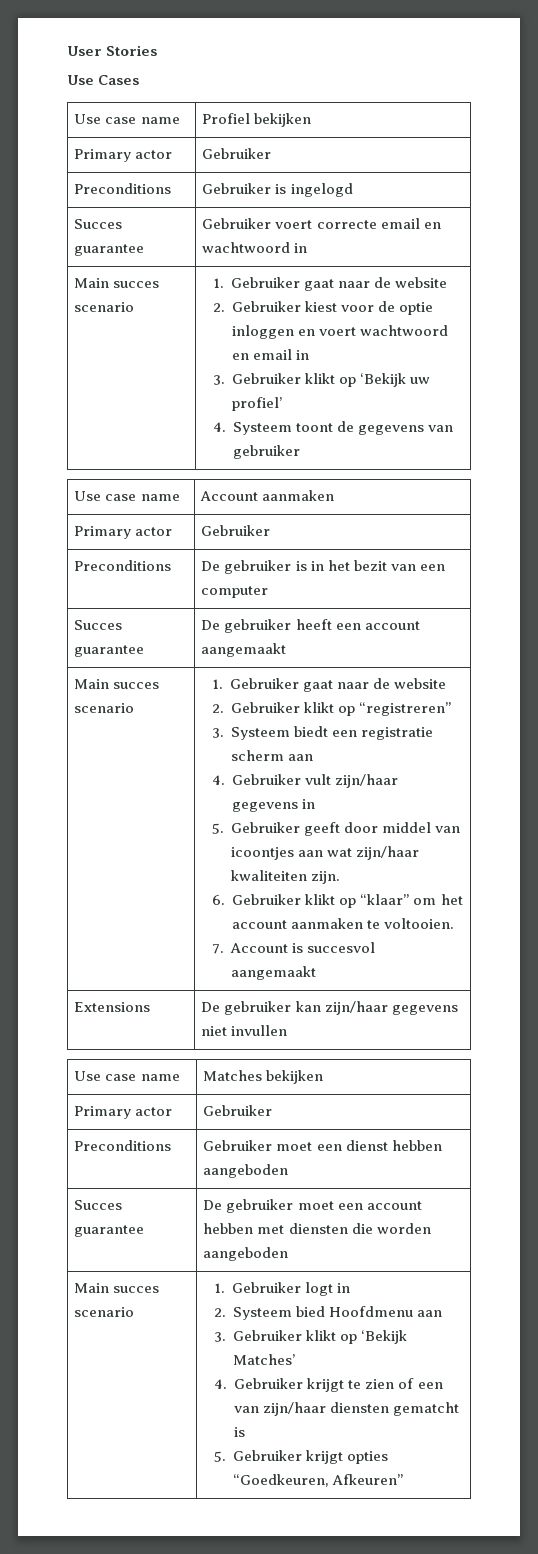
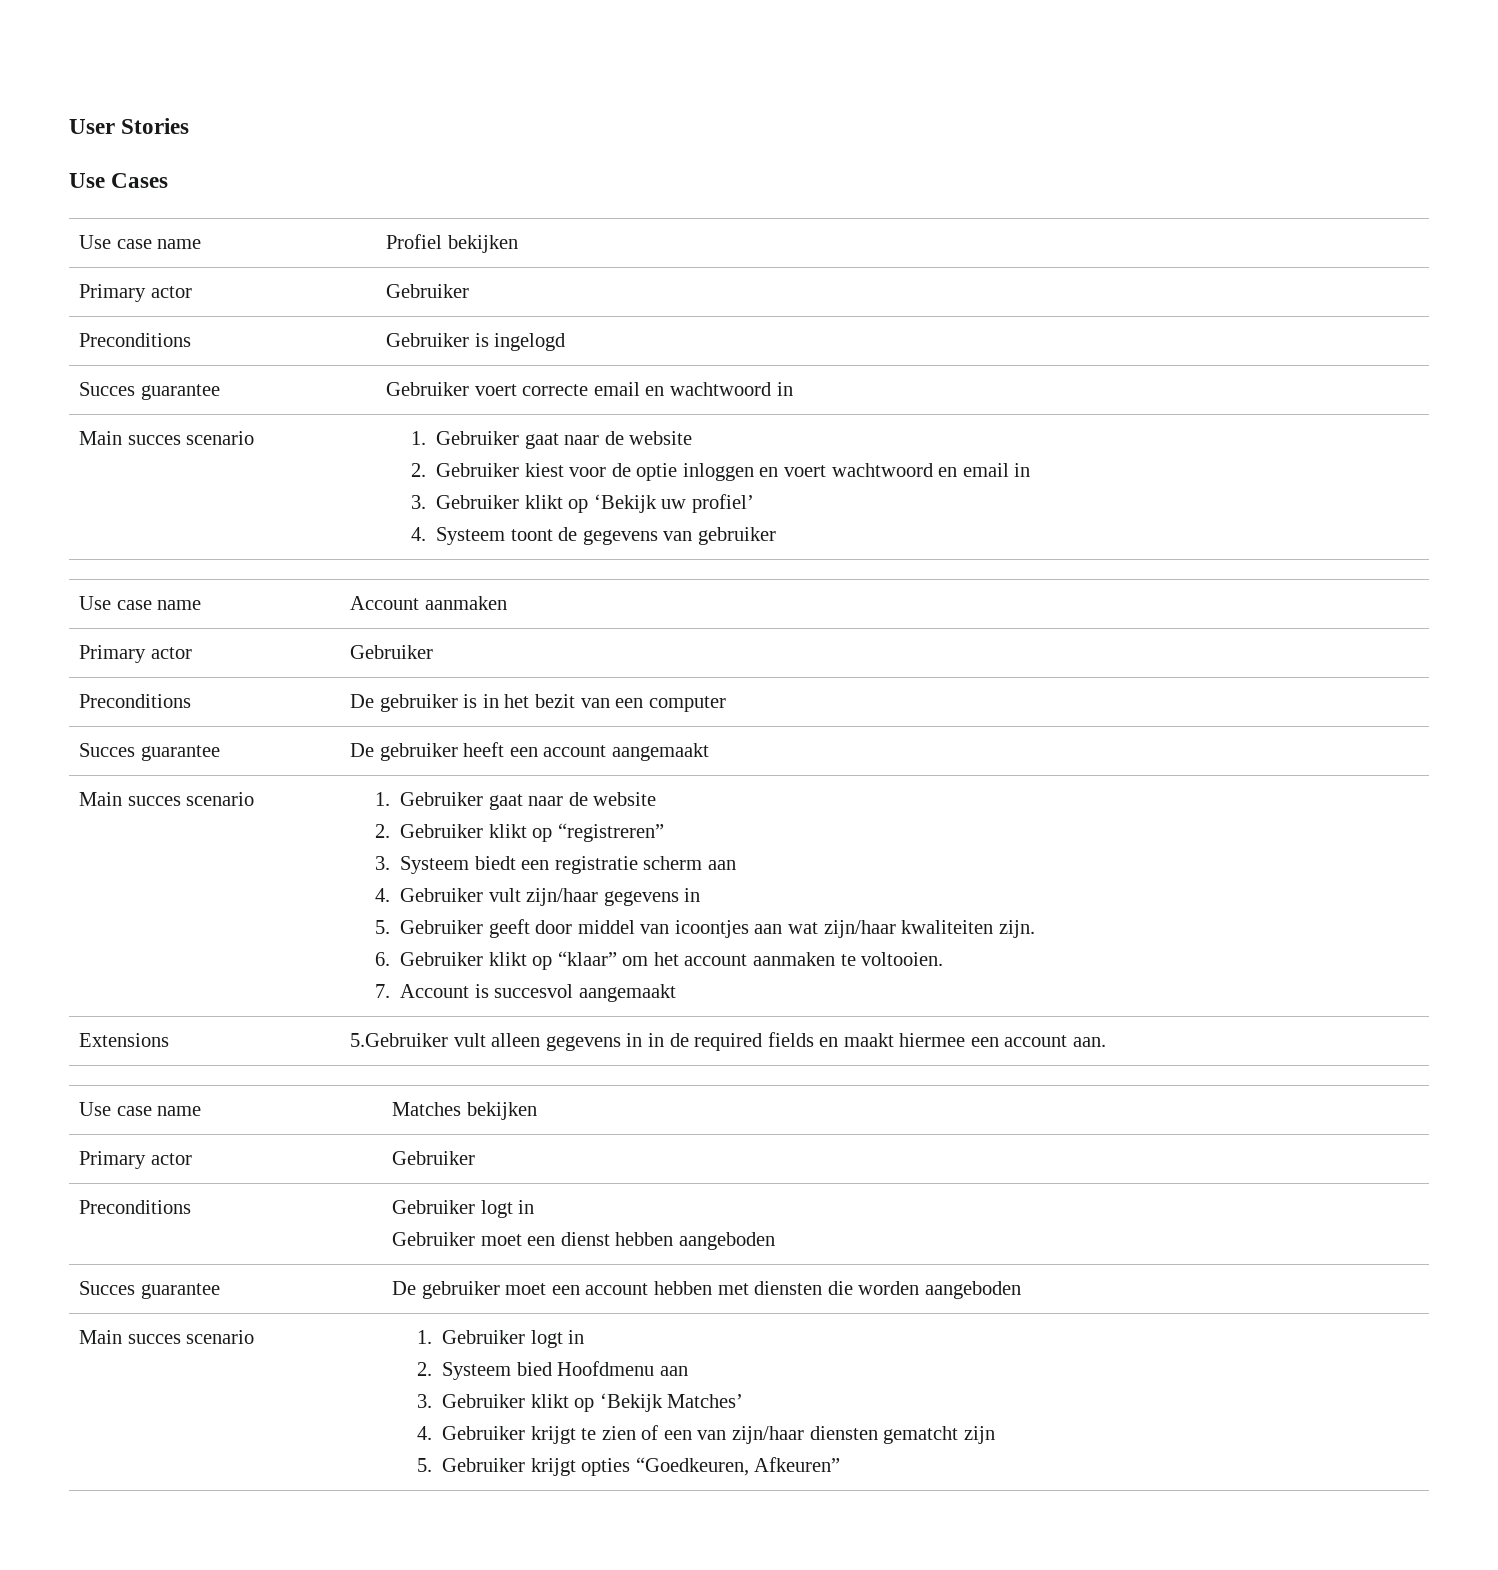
- Extensions | De gebruiker kan zijn/haar gegevens niet invullen
+ Extensions | 5.Gebruiker vult alleen gegevens in in de required fields en maakt hiermee een account aan.
- Preconditions | Gebruiker moet een dienst hebben aangeboden
+ Preconditions | Gebruiker logt in
+ Gebruiker moet een dienst hebben aangeboden
  Main succes scenario | 1. Gebruiker logt in
  2. Systeem bied Hoofdmenu aan
  3. Gebruiker klikt op ‘Bekijk Matches’
- 4. Gebruiker krijgt te zien of een van zijn/haar diensten gematcht is
+ 4. Gebruiker krijgt te zien of een van zijn/haar diensten gematcht zijn

